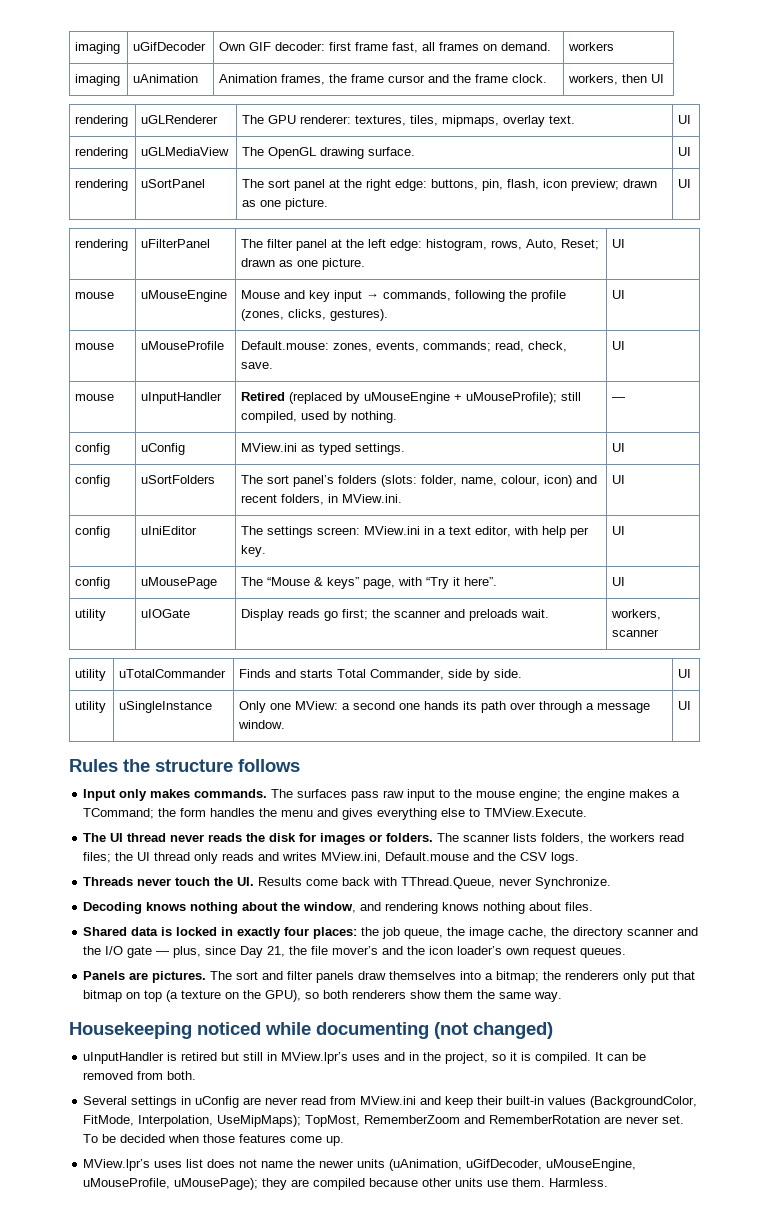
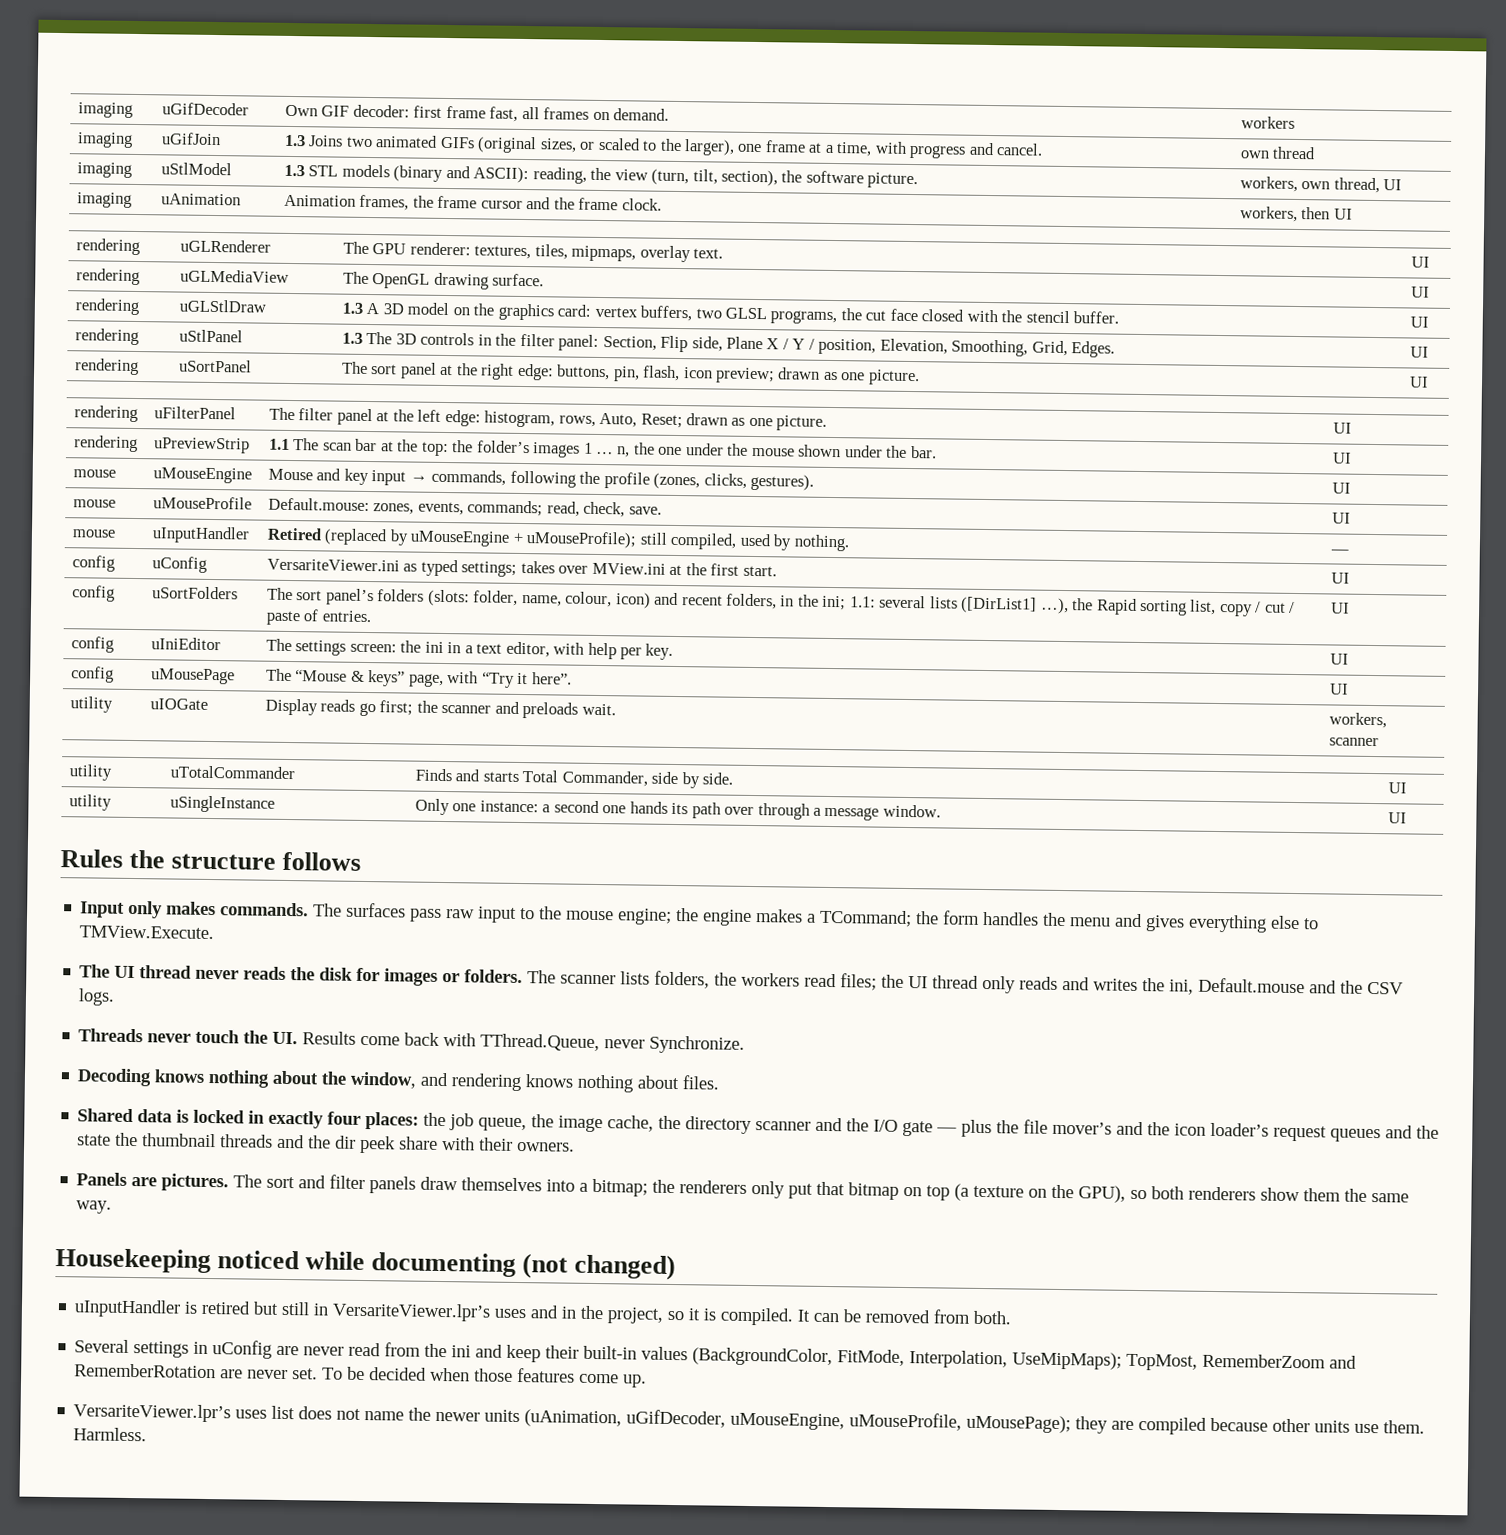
+ imaging | uGifJoin | 1.3 Joins two animated GIFs (original sizes, or scaled to the larger), one frame at a time, with progress and cancel. | own thread
+ imaging | uStlModel | 1.3 STL models (binary and ASCII): reading, the view (turn, tilt, section), the software picture. | workers, own thread, UI
+ rendering | uGLStlDraw | 1.3 A 3D model on the graphics card: vertex buffers, two GLSL programs, the cut face closed with the stencil buffer. | UI
+ rendering | uStlPanel | 1.3 The 3D controls in the filter panel: Section, Flip side, Plane X / Y / position, Elevation, Smoothing, Grid, Edges. | UI
+ rendering | uPreviewStrip | 1.1 The scan bar at the top: the folder’s images 1 … n, the one under the mouse shown under the bar. | UI
- config | uConfig | MView.ini as typed settings. | UI
+ config | uConfig | VersariteViewer.ini as typed settings; takes over MView.ini at the first start. | UI
- config | uSortFolders | The sort panel’s folders (slots: folder, name, colour, icon) and recent folders, in MView.ini. | UI
+ config | uSortFolders | The sort panel’s folders (slots: folder, name, colour, icon) and recent folders, in the ini; 1.1: several lists ([DirList1] …), the Rapid sorting list, copy / cut / paste of entries. | UI
- config | uIniEditor | The settings screen: MView.ini in a text editor, with help per key. | UI
+ config | uIniEditor | The settings screen: the ini in a text editor, with help per key. | UI
- utility | uSingleInstance | Only one MView: a second one hands its path over through a message window. | UI
+ utility | uSingleInstance | Only one instance: a second one hands its path over through a message window. | UI
- The scanner lists folders, the workers read files; the UI thread only reads and writes MView.ini, Default.mouse and the CSV logs.
+ The scanner lists folders, the workers read files; the UI thread only reads and writes the ini, Default.mouse and the CSV logs.
- Shared data is locked in exactly four places: the job queue, the image cache, the directory scanner and the I/O gate — plus, since Day 21, the file mover’s and the icon loader’s own request queues.
+ Shared data is locked in exactly four places: the job queue, the image cache, the directory scanner and the I/O gate — plus the file mover’s and the icon loader’s request queues and the state the thumbnail threads and the dir peek share with their owners.
- uInputHandler is retired but still in MView.lpr’s uses and in the project, so it is compiled.
+ uInputHandler is retired but still in VersariteViewer.lpr’s uses and in the project, so it is compiled.
- Several settings in uConfig are never read from MView.ini and keep their built-in values (BackgroundColor, FitMode, Interpolation, UseMipMaps); TopMost, RememberZoom and RememberRotation are never set.
+ Several settings in uConfig are never read from the ini and keep their built-in values (BackgroundColor, FitMode, Interpolation, UseMipMaps); TopMost, RememberZoom and RememberRotation are never set.
- MView.lpr’s uses list does not name the newer units (uAnimation, uGifDecoder, uMouseEngine, uMouseProfile, uMousePage); they are compiled because other units use them.
+ VersariteViewer.lpr’s uses list does not name the newer units (uAnimation, uGifDecoder, uMouseEngine, uMouseProfile, uMousePage); they are compiled because other units use them.

